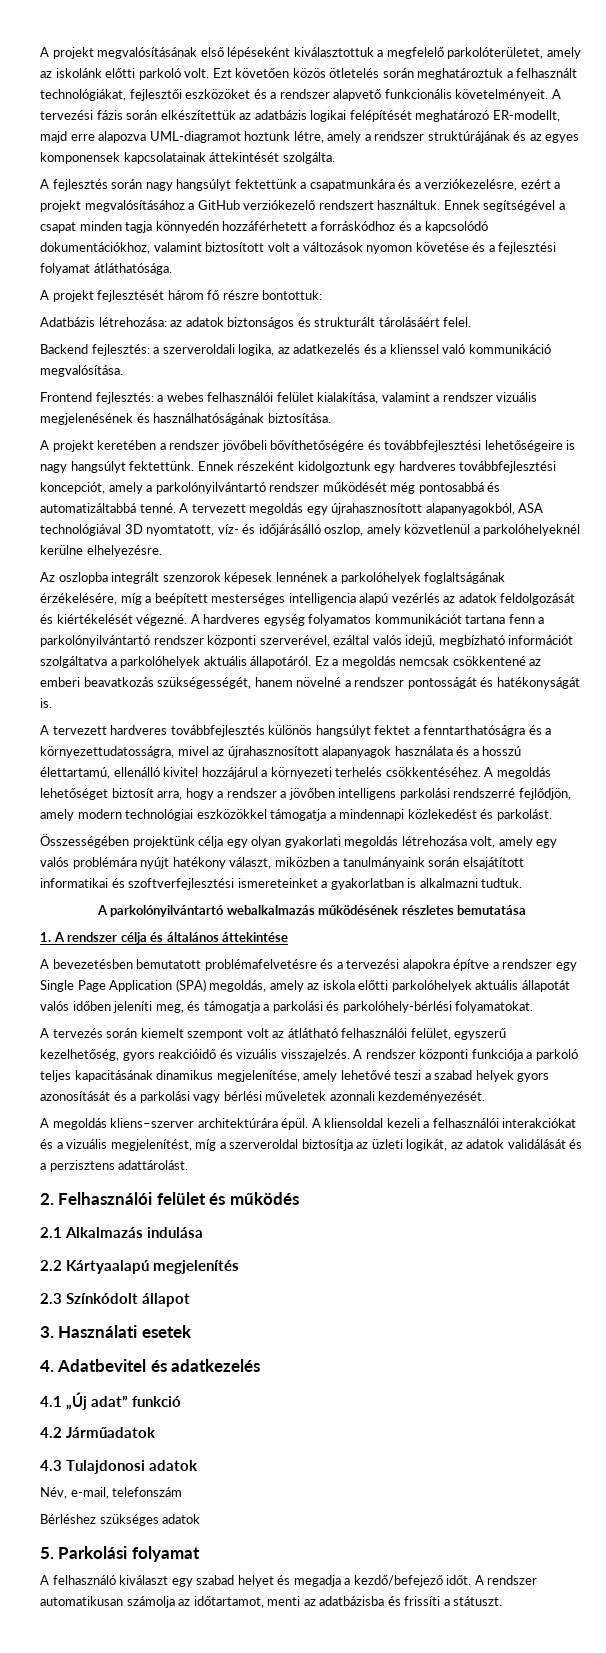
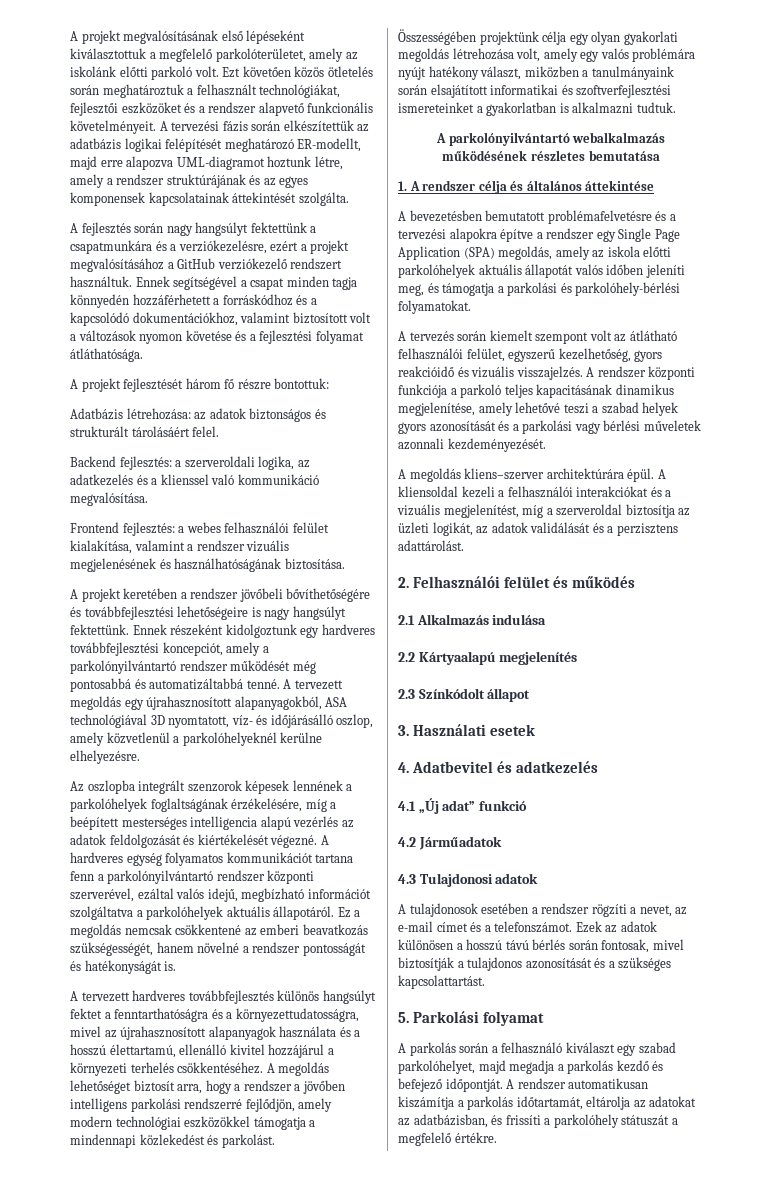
- Név, e-mail, telefonszám
- Bérléshez szükséges adatok
+ A tulajdonosok esetében a rendszer rögzíti a nevet, az e-mail címet és a telefonszámot. Ezek az adatok különösen a hosszú távú bérlés során fontosak, mivel biztosítják a tulajdonos azonosítását és a szükséges kapcsolattartást.
- A felhasználó kiválaszt egy szabad helyet és megadja a kezdő/befejező időt. A rendszer automatikusan számolja az időtartamot, menti az adatbázisba és frissíti a státuszt.
+ A parkolás során a felhasználó kiválaszt egy szabad parkolóhelyet, majd megadja a parkolás kezdő és befejező időpontját. A rendszer automatikusan kiszámítja a parkolás időtartamát, eltárolja az adatokat az adatbázisban, és frissíti a parkolóhely státuszát a megfelelő értékre.

